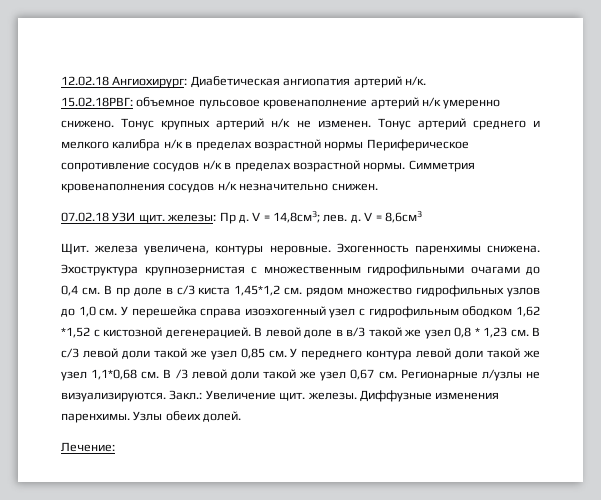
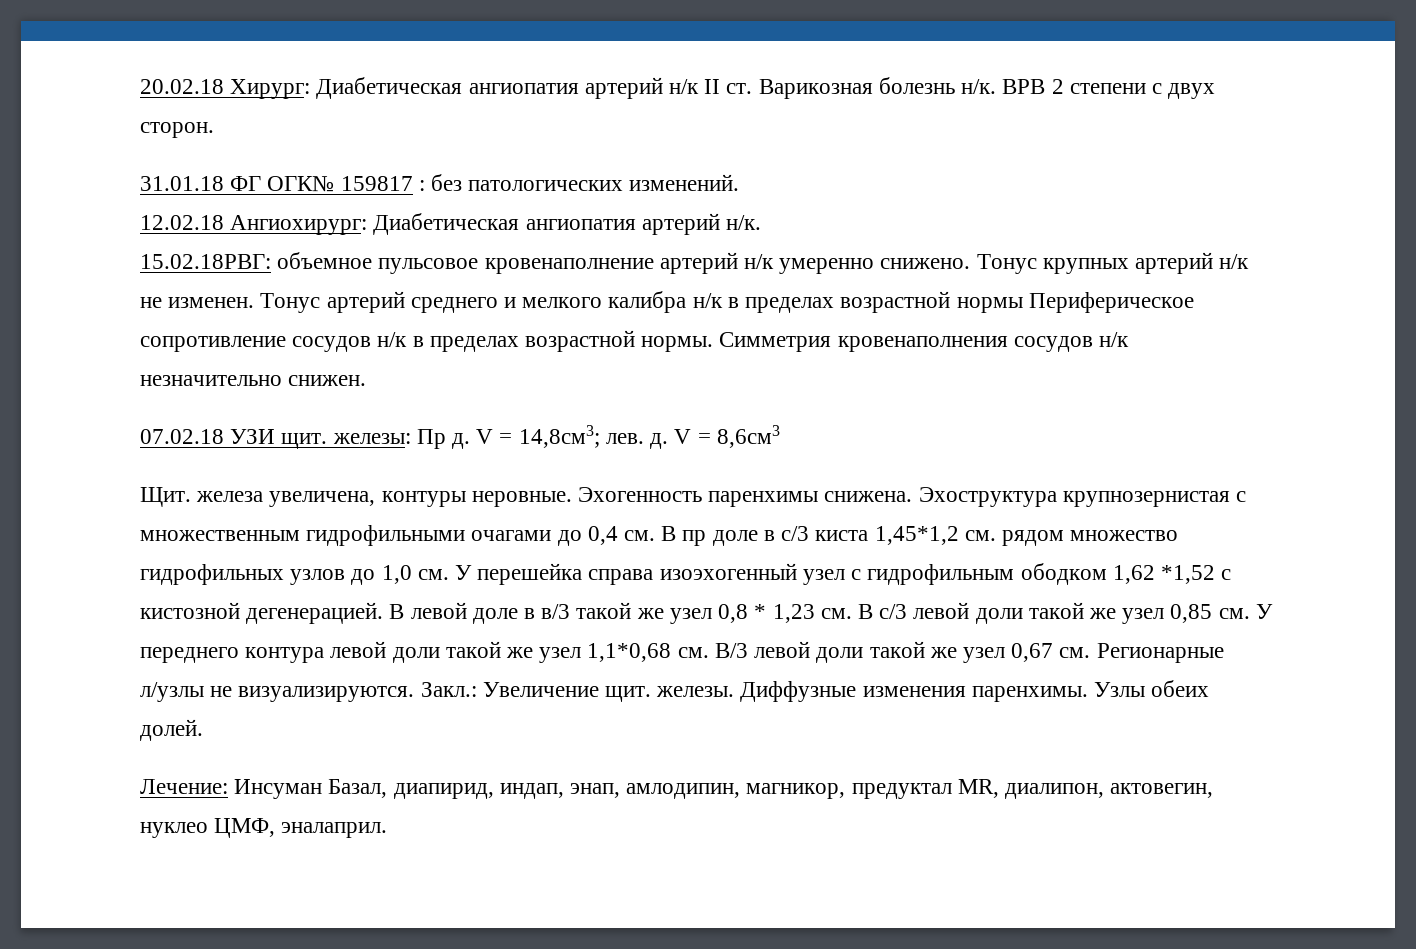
+ 20.02.18 Хирург: Диабетическая ангиопатия артерий н/к II ст. Варикозная болезнь н/к. ВРВ 2 степени с двух сторон.
+ 31.01.18 ФГ ОГК№ 159817 : без патологических изменений.
- В левой доле в в/3 такой же узел 0,8 * 1,23 см. В с/3 левой доли такой же узел 0,85 см. У переднего контура левой доли такой же узел 1,1*0,68 см. В /3 левой доли такой же узел 0,67 см. Регионарные л/узлы не визуализируются.
+ В левой доле в в/3 такой же узел 0,8 * 1,23 см. В с/3 левой доли такой же узел 0,85 см. У переднего контура левой доли такой же узел 1,1*0,68 см. В/3 левой доли такой же узел 0,67 см. Регионарные л/узлы не визуализируются.
- Лечение:
+ Лечение: Инсуман Базал, диапирид, индап, энап, амлодипин, магникор, предуктал MR, диалипон, актовегин, нуклео ЦМФ, эналаприл.

